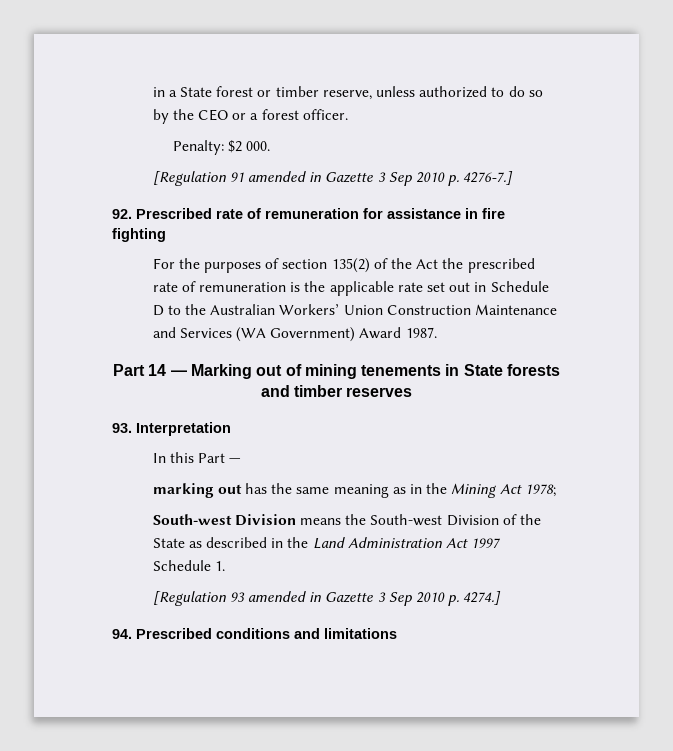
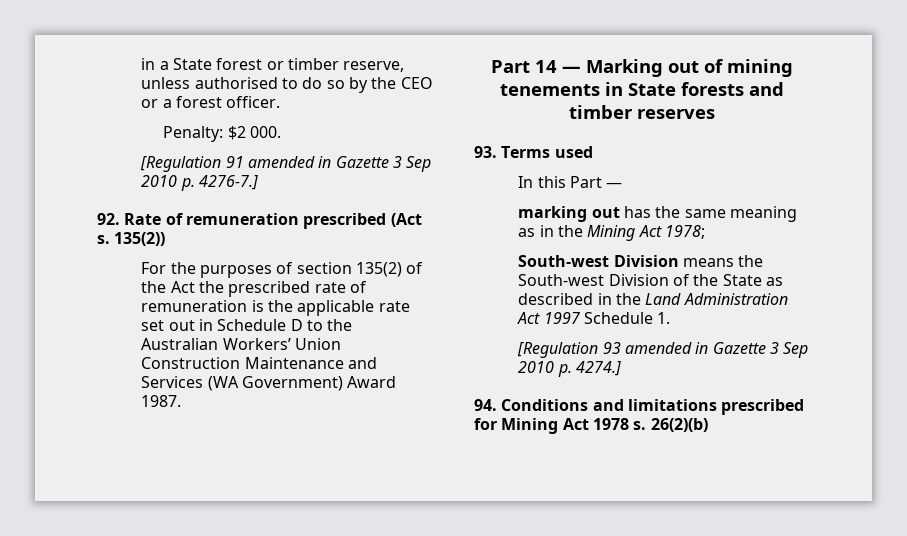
- in a State forest or timber reserve, unless authorized to do so by the CEO or a forest officer.
+ in a State forest or timber reserve, unless authorised to do so by the CEO or a forest officer.
- 92. Prescribed rate of remuneration for assistance in fire fighting
+ 92. Rate of remuneration prescribed (Act s. 135(2))
- 93. Interpretation
+ 93. Terms used
- 94. Prescribed conditions and limitations
+ 94. Conditions and limitations prescribed for Mining Act 1978 s. 26(2)(b)

